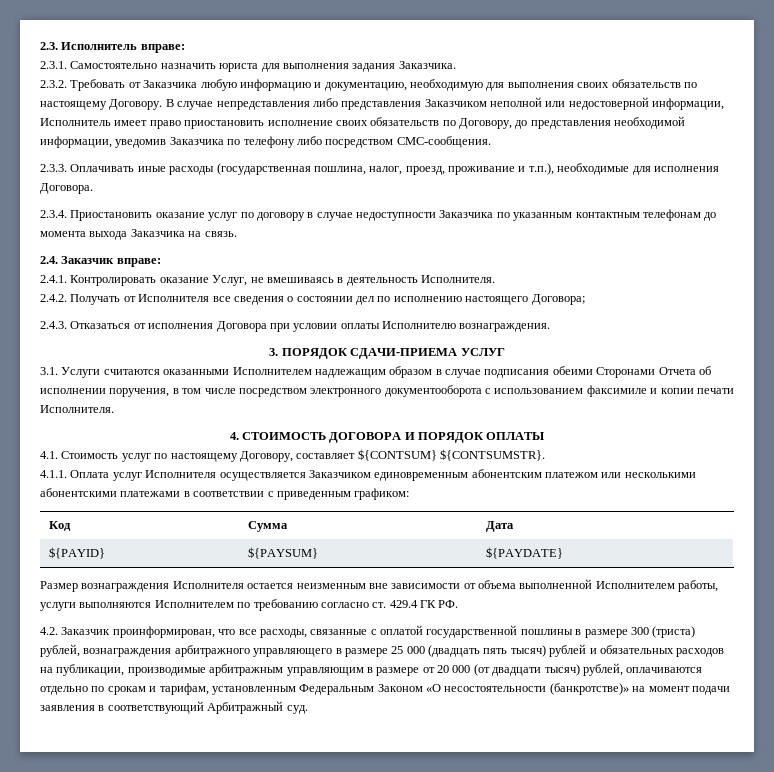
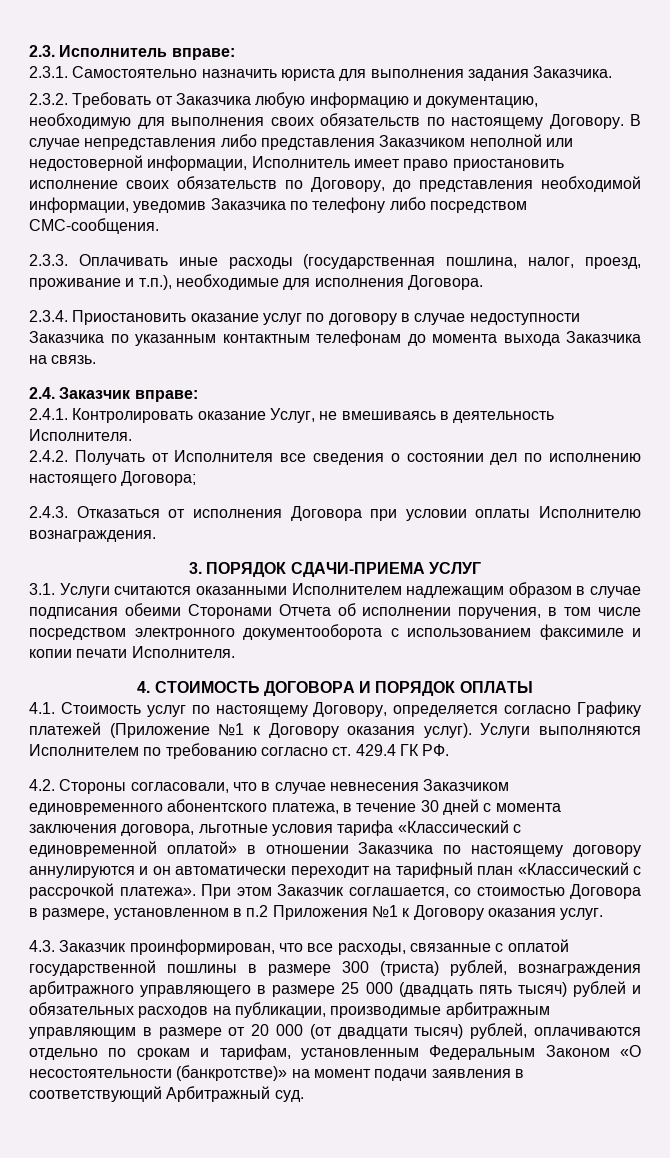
- 4.1. Стоимость услуг по настоящему Договору, составляет ${CONTSUM} ${CONTSUMSTR}.
- 4.1.1. Оплата услуг Исполнителя осуществляется Заказчиком единовременным абонентским платежом или несколькими абонентскими платежами в соответствии с приведенным графиком:
- Код | Сумма | Дата
- ${PAYID} | ${PAYSUM} | ${PAYDATE}
- Размер вознаграждения Исполнителя остается неизменным вне зависимости от объема выполненной Исполнителем работы, услуги выполняются Исполнителем по требованию согласно ст. 429.4 ГК РФ.
+ 4.1. Стоимость услуг по настоящему Договору, определяется согласно Графику платежей (Приложение №1 к Договору оказания услуг). Услуги выполняются Исполнителем по требованию согласно ст. 429.4 ГК РФ.
- 4.2. Заказчик проинформирован, что все расходы, связанные с оплатой государственной пошлины в размере 300 (триста) рублей, вознаграждения арбитражного управляющего в размере 25 000 (двадцать пять тысяч) рублей и обязательных расходов на публикации, производимые арбитражным управляющим в размере от 20 000 (от двадцати тысяч) рублей, оплачиваются отдельно по срокам и тарифам, установленным Федеральным Законом «О несостоятельности (банкротстве)» на момент подачи заявления в соответствующий Арбитражный суд.
+ 4.2. Стороны согласовали, что в случае невнесения Заказчиком единовременного абонентского платежа, в течение 30 дней с момента заключения договора, льготные условия тарифа «Классический с единовременной оплатой» в отношении Заказчика по настоящему договору аннулируются и он автоматически переходит на тарифный план «Классический с рассрочкой платежа». При этом Заказчик соглашается, со стоимостью Договора в размере, установленном в п.2 Приложения №1 к Договору оказания услуг.
+ 4.3. Заказчик проинформирован, что все расходы, связанные с оплатой государственной пошлины в размере 300 (триста) рублей, вознаграждения арбитражного управляющего в размере 25 000 (двадцать пять тысяч) рублей и обязательных расходов на публикации, производимые арбитражным управляющим в размере от 20 000 (от двадцати тысяч) рублей, оплачиваются отдельно по срокам и тарифам, установленным Федеральным Законом «О несостоятельности (банкротстве)» на момент подачи заявления в соответствующий Арбитражный суд.

